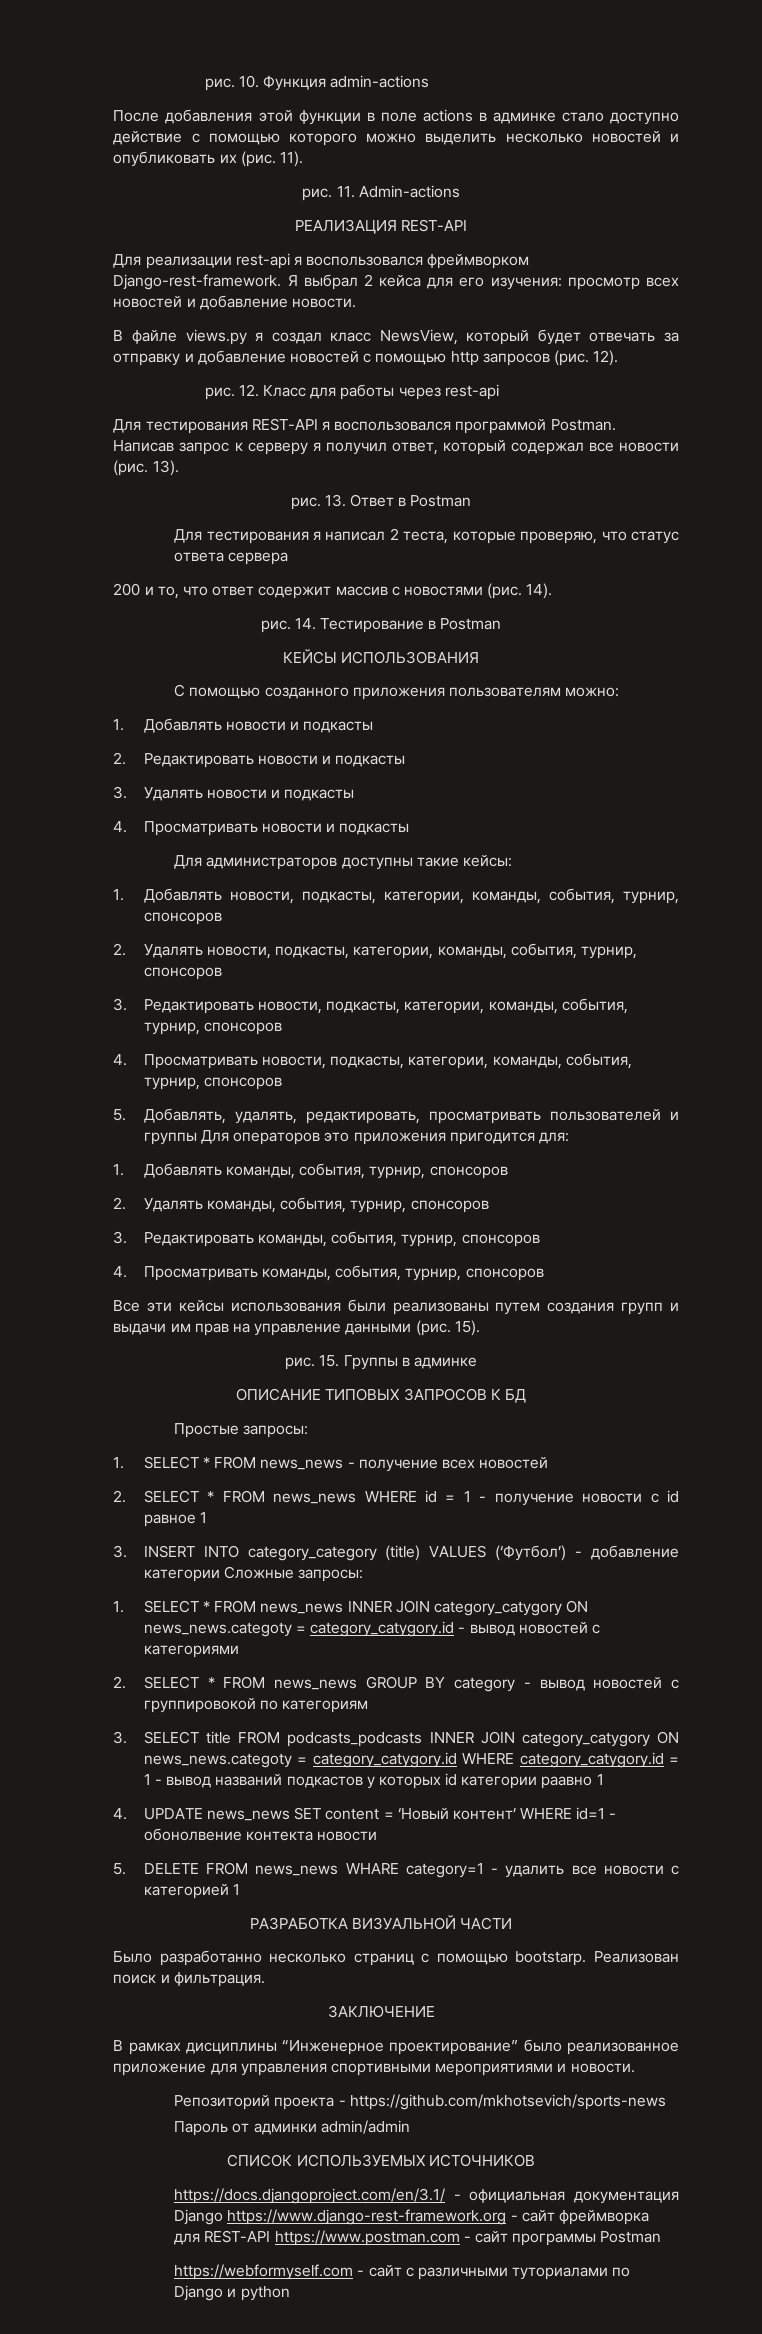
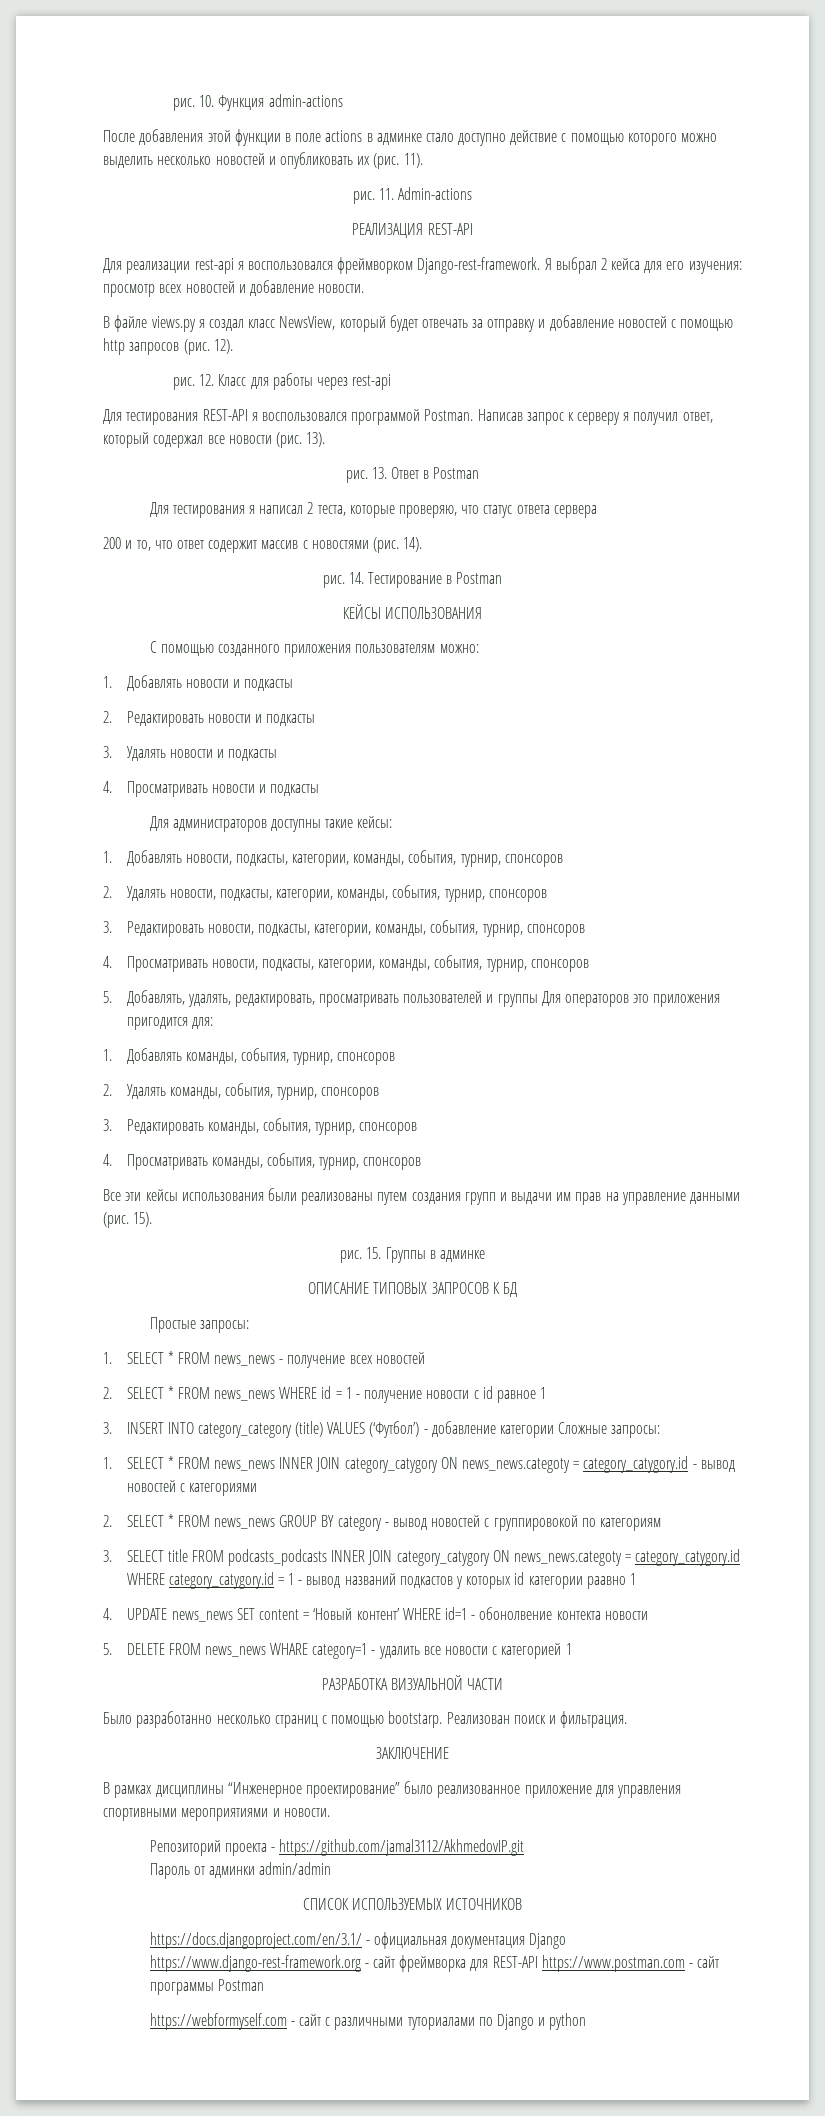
- Репозиторий проекта - https://github.com/mkhotsevich/sports-news
+ Репозиторий проекта - https://github.com/jamal3112/AkhmedovIP.git

